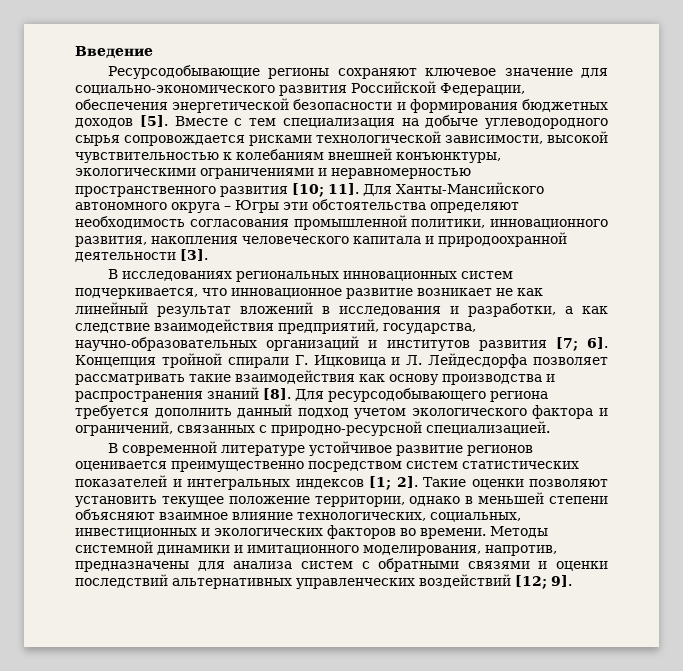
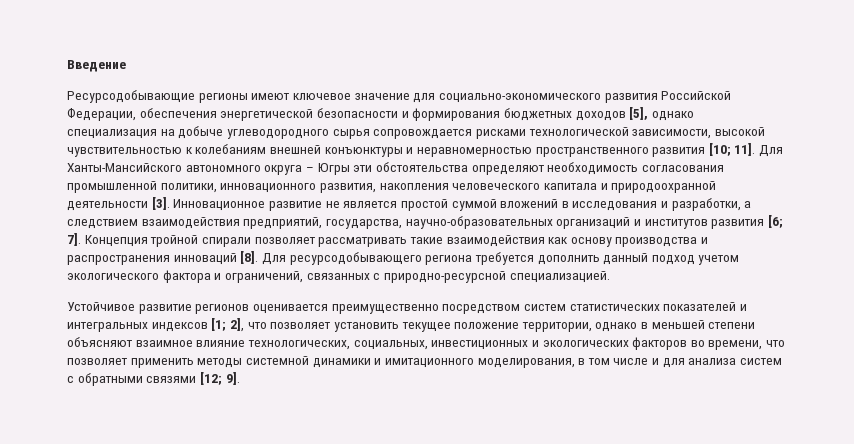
- Ресурсодобывающие регионы сохраняют ключевое значение для социально-экономического развития Российской Федерации, обеспечения энергетической безопасности и формирования бюджетных доходов [5]. Вместе с тем специализация на добыче углеводородного сырья сопровождается рисками технологической зависимости, высокой чувствительностью к колебаниям внешней конъюнктуры, экологическими ограничениями и неравномерностью пространственного развития [10; 11].
+ Ресурсодобывающие регионы имеют ключевое значение для социально-экономического развития Российской Федерации, обеспечения энергетической безопасности и формирования бюджетных доходов [5], однако специализация на добыче углеводородного сырья сопровождается рисками технологической зависимости, высокой чувствительностью к колебаниям внешней конъюнктуры и неравномерностью пространственного развития [10; 11].
- Для Ханты-Мансийского автономного округа – Югры эти обстоятельства определяют необходимость согласования промышленной политики, инновационного развития, накопления человеческого капитала и природоохранной деятельности [3].
- В исследованиях региональных инновационных систем подчеркивается, что инновационное развитие возникает не как линейный результат вложений в исследования и разработки, а как следствие взаимодействия предприятий, государства, научно-образовательных организаций и институтов развития [7; 6].
+ Для Ханты-Мансийского автономного округа – Югры эти обстоятельства определяют необходимость согласования промышленной политики, инновационного развития, накопления человеческого капитала и природоохранной деятельности [3]. Инновационное развитие не является простой суммой вложений в исследования и разработки, а следствием взаимодействия предприятий, государства, научно-образовательных организаций и институтов развития [6; 7].
- Концепция тройной спирали Г. Ицковица и Л. Лейдесдорфа позволяет рассматривать такие взаимодействия как основу производства и распространения знаний [8].
+ Концепция тройной спирали позволяет рассматривать такие взаимодействия как основу производства и распространения инноваций [8].
- В современной литературе устойчивое развитие регионов оценивается преимущественно посредством систем статистических показателей и интегральных индексов [1; 2]. Такие оценки позволяют установить текущее положение территории, однако в меньшей степени объясняют взаимное влияние технологических, социальных, инвестиционных и экологических факторов во времени. Методы системной динамики и имитационного моделирования, напротив, предназначены для анализа систем с обратными связями и оценки последствий альтернативных управленческих воздействий [12; 9].
+ Устойчивое развитие регионов оценивается преимущественно посредством систем статистических показателей и интегральных индексов [1; 2], что позволяет установить текущее положение территории, однако в меньшей степени объясняют взаимное влияние технологических, социальных, инвестиционных и экологических факторов во времени, что позволяет применить методы системной динамики и имитационного моделирования, в том числе и для анализа систем с обратными связями [12; 9].

